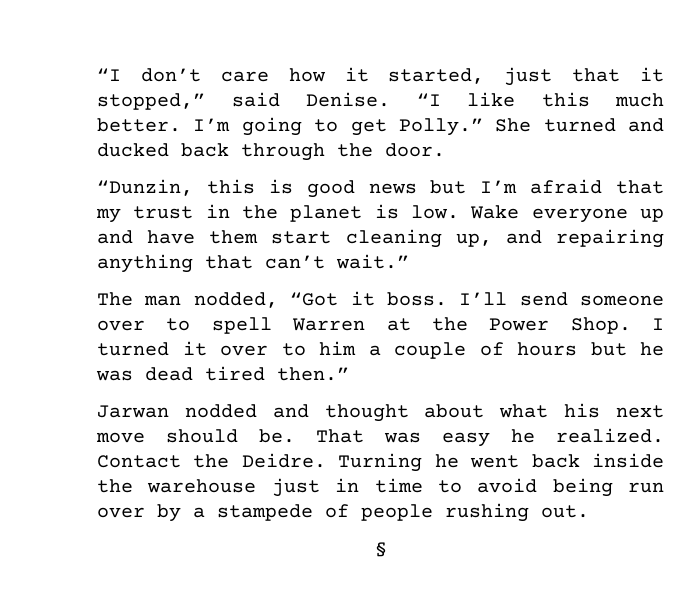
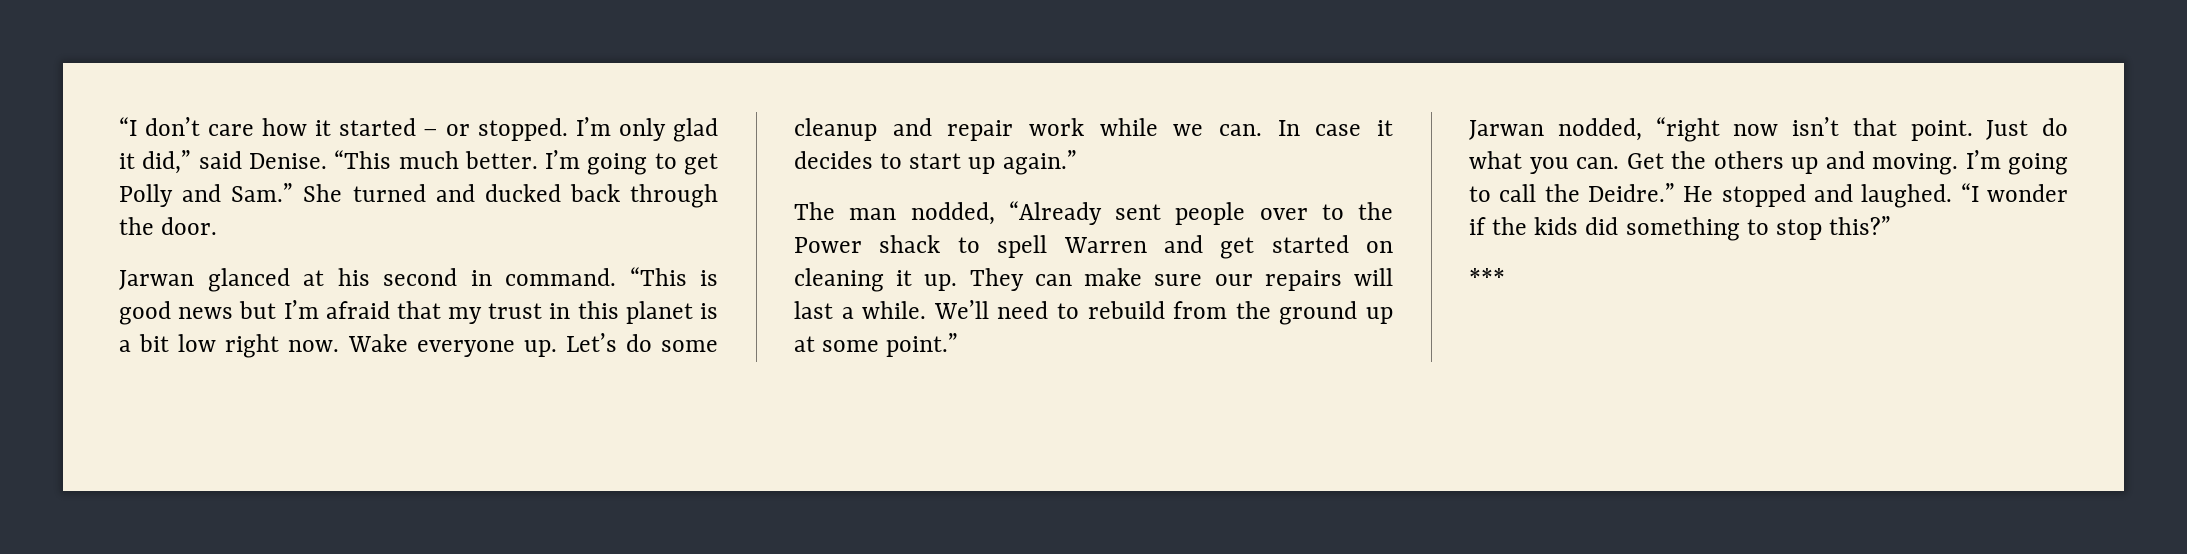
- “I don’t care how it started, just that it stopped,” said Denise. “I like this much better.
+ “I don’t care how it started – or stopped. I’m only glad it did,” said Denise. “This much better.
- I’m going to get Polly.” She turned and ducked back through the door.
+ I’m going to get Polly and Sam.” She turned and ducked back through the door.
- “Dunzin, this is good news but I’m afraid that my trust in the planet is low. Wake everyone up and have them start cleaning up, and repairing anything that can’t wait.”
- The man nodded, “Got it boss. I’ll send someone over to spell Warren at the Power Shop. I turned it over to him a couple of hours but he was dead tired then.”
- Jarwan nodded and thought about what his next move should be. That was easy he realized. Contact the Deidre. Turning he went back inside the warehouse just in time to avoid being run over by a stampede of people rushing out.
- §
+ Jarwan glanced at his second in command. “This is good news but I’m afraid that my trust in this planet is a bit low right now. Wake everyone up. Let’s do some cleanup and repair work while we can. In case it decides to start up again.”
+ The man nodded, “Already sent people over to the Power shack to spell Warren and get started on cleaning it up. They can make sure our repairs will last a while. We’ll need to rebuild from the ground up at some point.”
+ Jarwan nodded, “right now isn’t that point. Just do what you can. Get the others up and moving. I’m going to call the Deidre.” He stopped and laughed. “I wonder if the kids did something to stop this?”
+ ***

